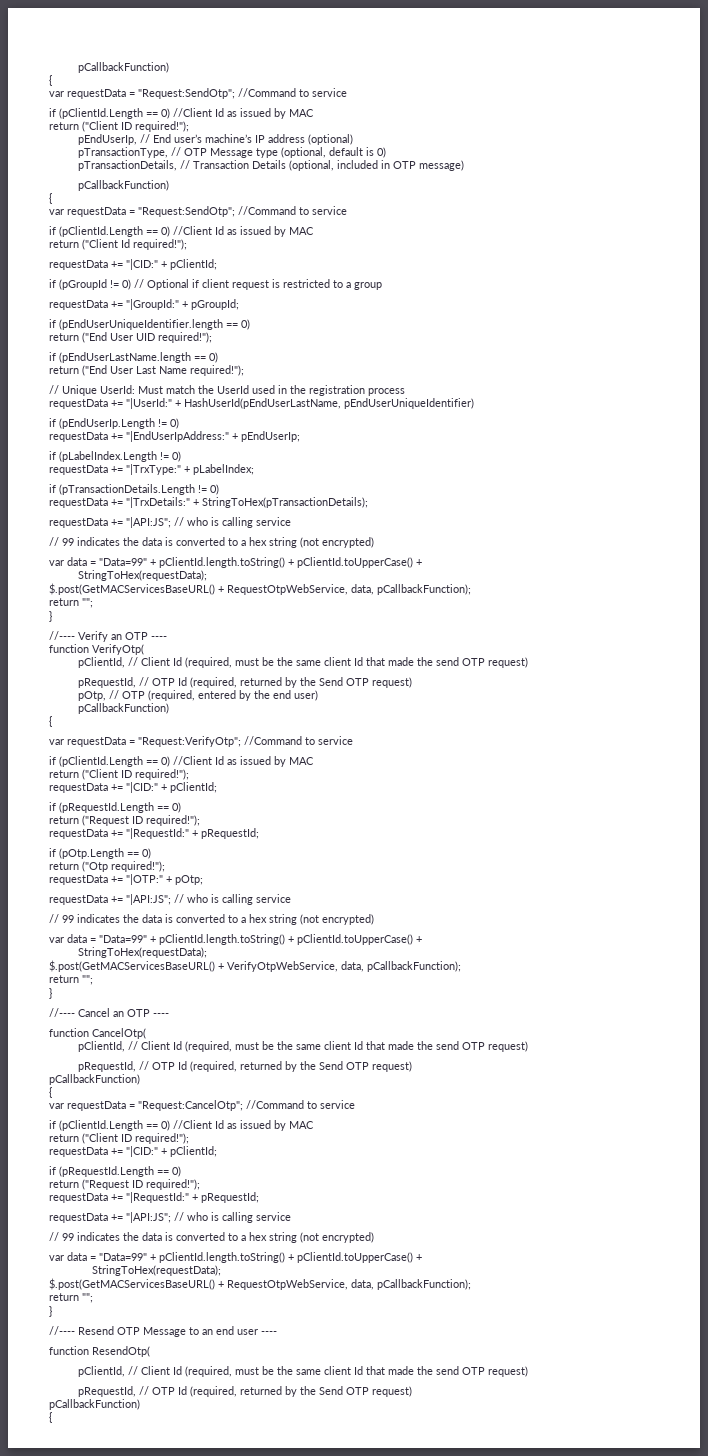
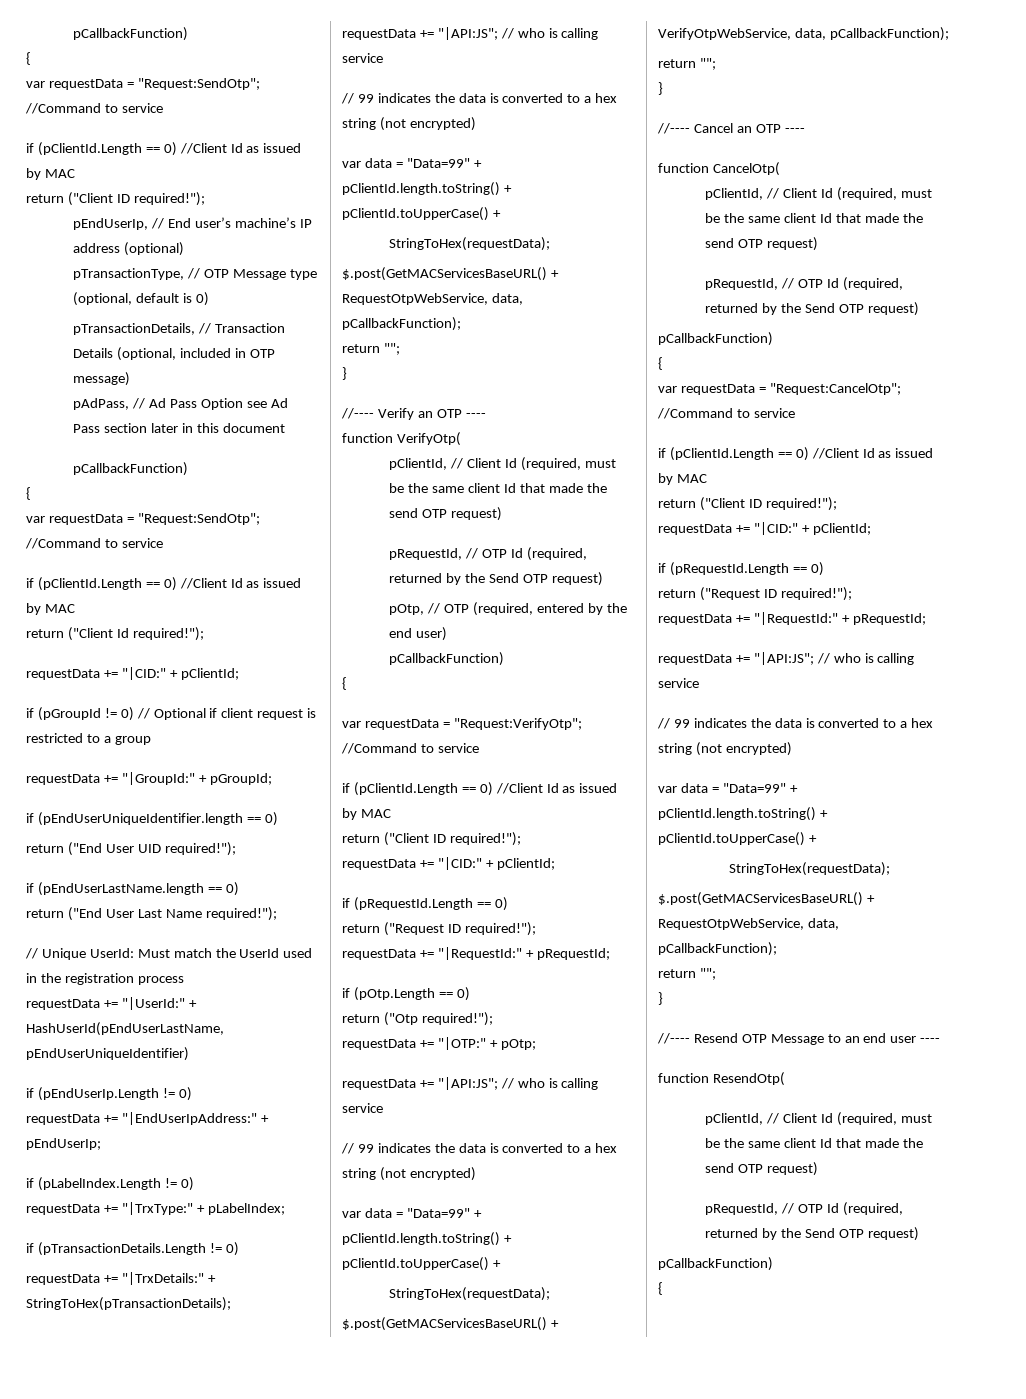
+ pAdPass, // Ad Pass Option see Ad Pass section later in this document

